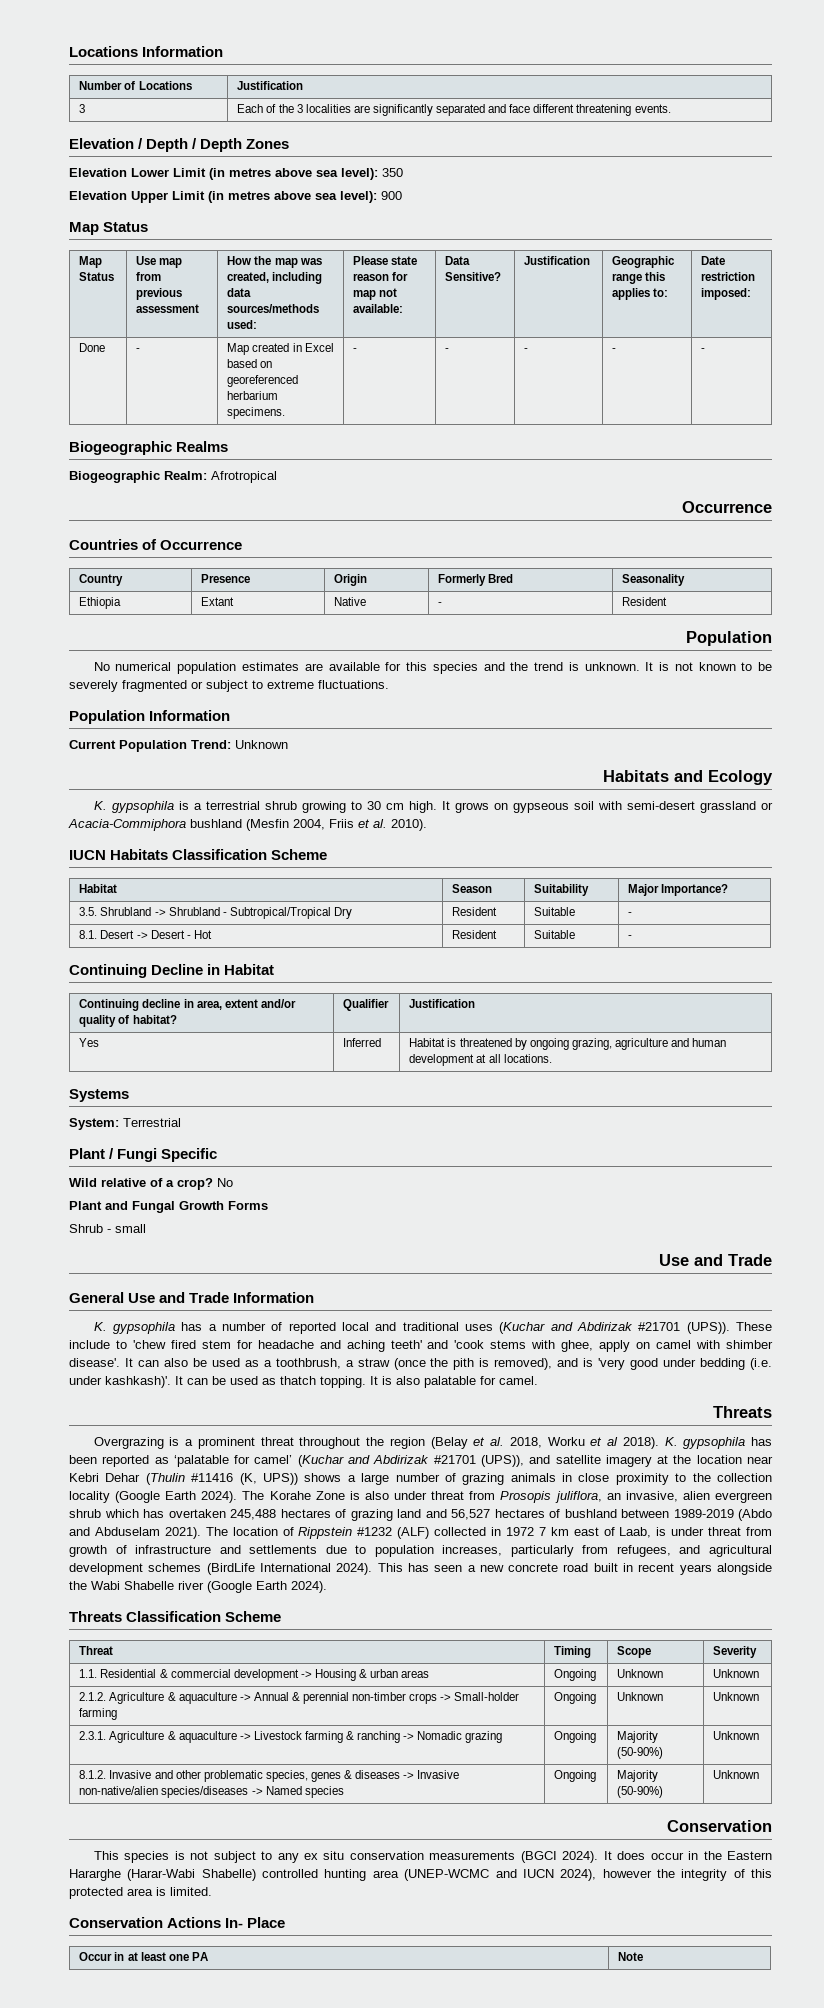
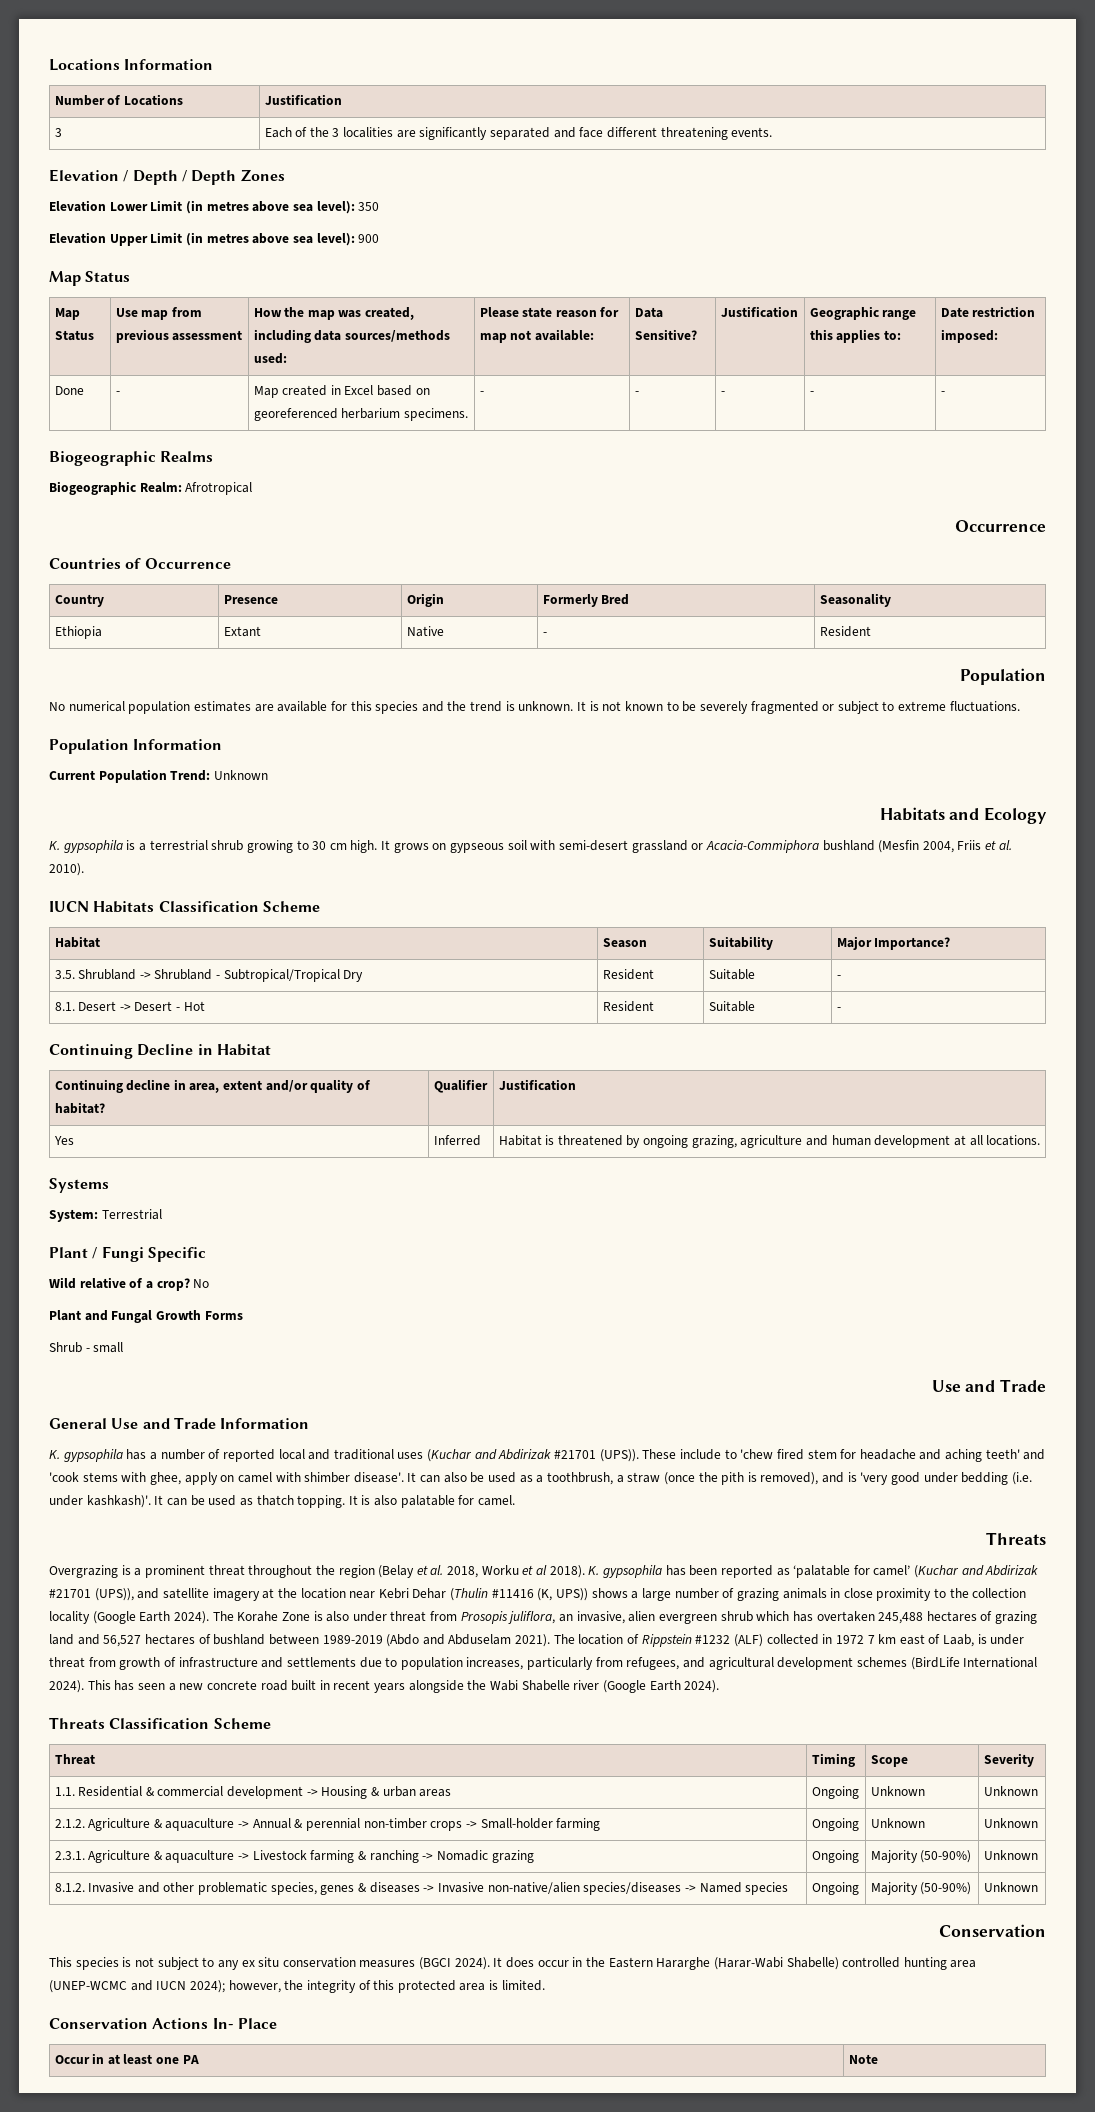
- This species is not subject to any ex situ conservation measurements (BGCI 2024).
+ This species is not subject to any ex situ conservation measures (BGCI 2024).
- It does occur in the Eastern Hararghe (Harar-Wabi Shabelle) controlled hunting area (UNEP-WCMC and IUCN 2024), however the integrity of this protected area is limited.
+ It does occur in the Eastern Hararghe (Harar-Wabi Shabelle) controlled hunting area (UNEP-WCMC and IUCN 2024); however, the integrity of this protected area is limited.

